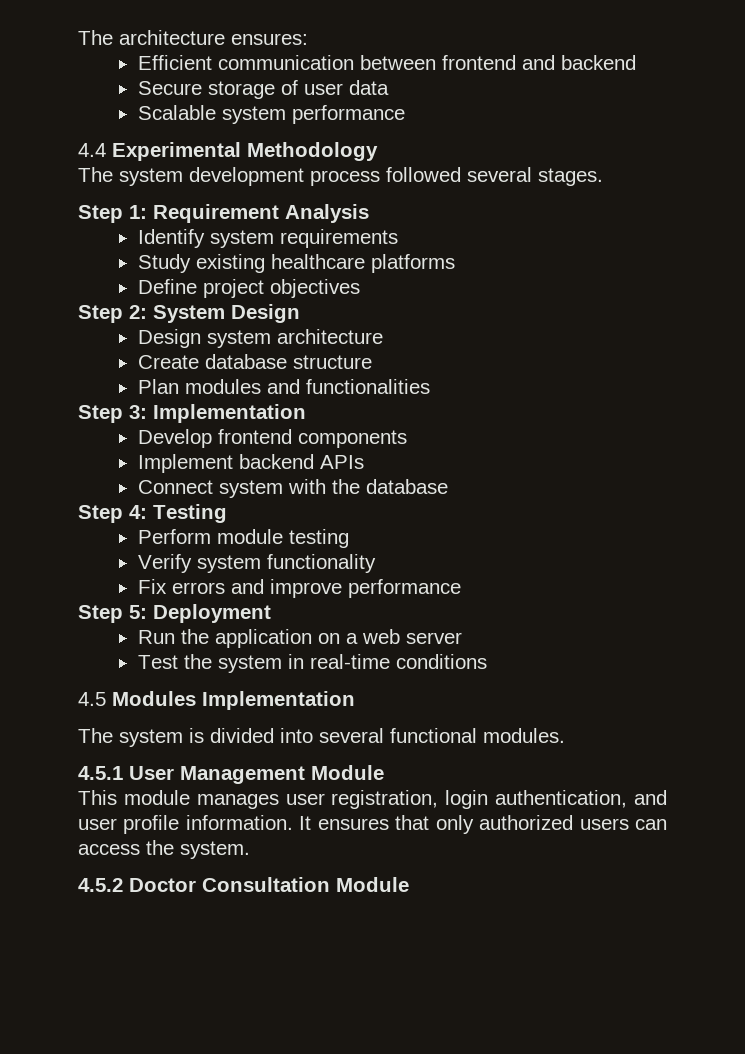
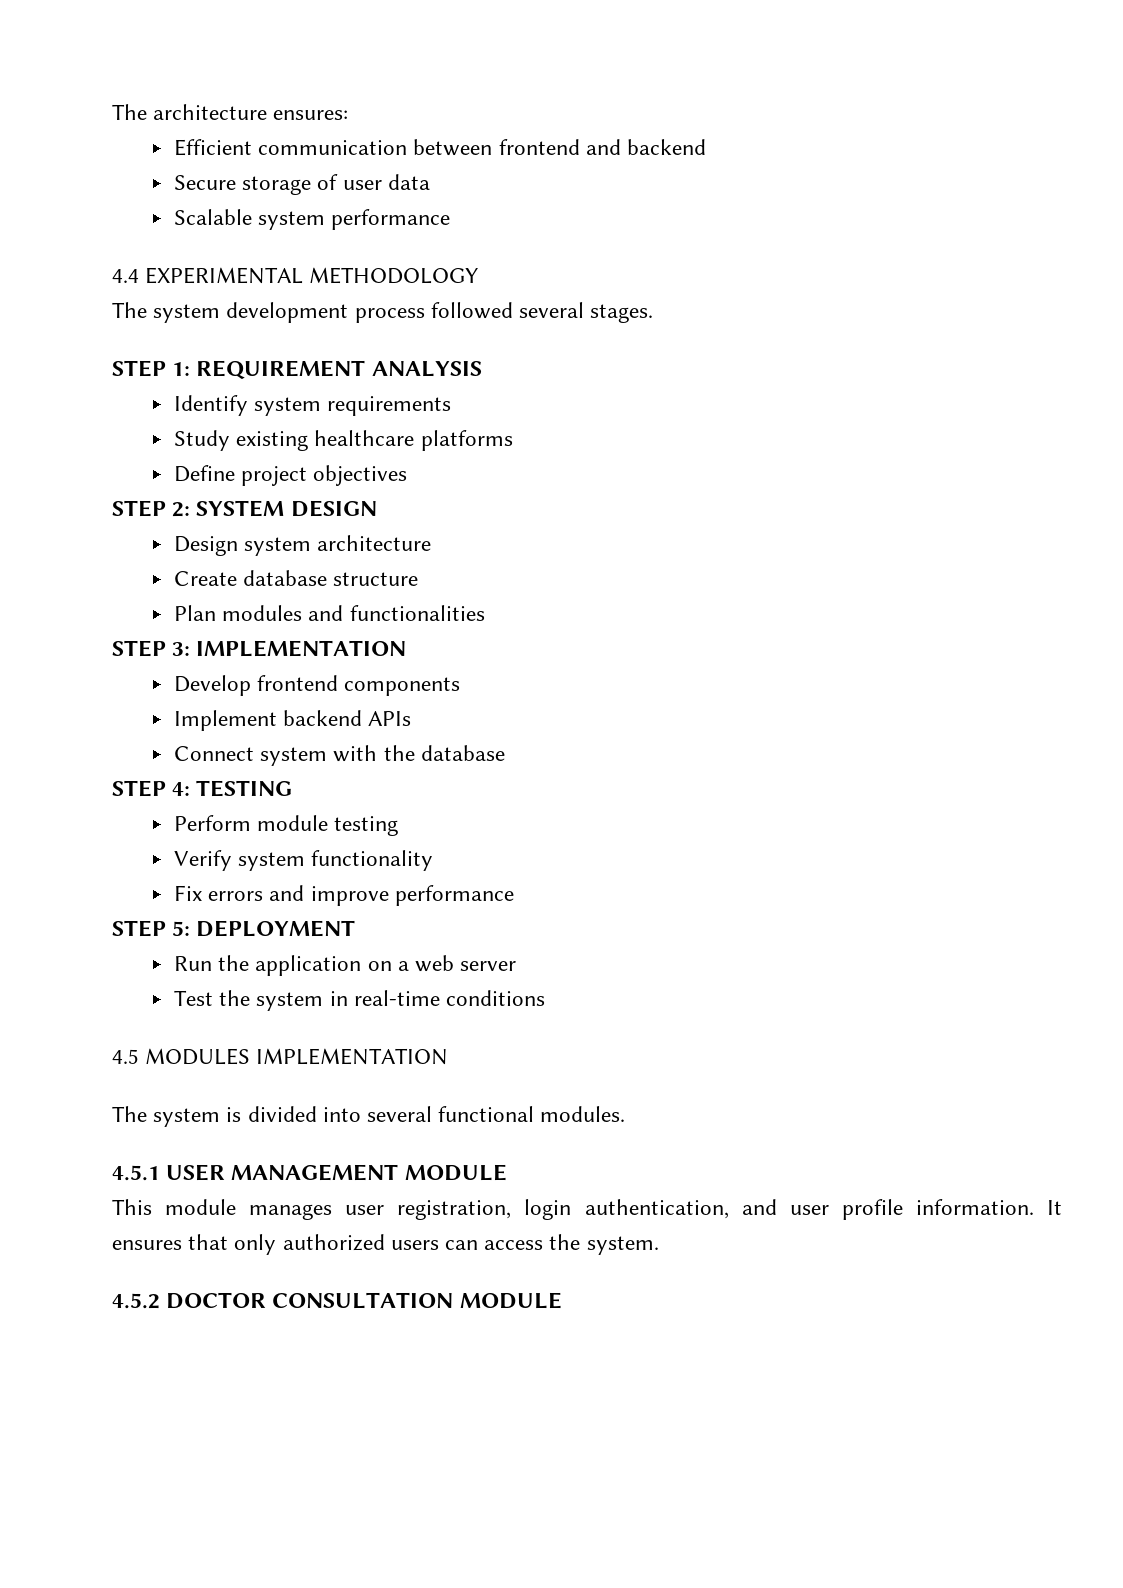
- 4.4 Experimental Methodology
+ 4.4 EXPERIMENTAL METHODOLOGY
- Step 1: Requirement Analysis
+ STEP 1: REQUIREMENT ANALYSIS
- Step 2: System Design
+ STEP 2: SYSTEM DESIGN
- Step 3: Implementation
+ STEP 3: IMPLEMENTATION
- Step 4: Testing
+ STEP 4: TESTING
- Step 5: Deployment
+ STEP 5: DEPLOYMENT
- 4.5 Modules Implementation
+ 4.5 MODULES IMPLEMENTATION
- 4.5.1 User Management Module
+ 4.5.1 USER MANAGEMENT MODULE
- 4.5.2 Doctor Consultation Module
+ 4.5.2 DOCTOR CONSULTATION MODULE

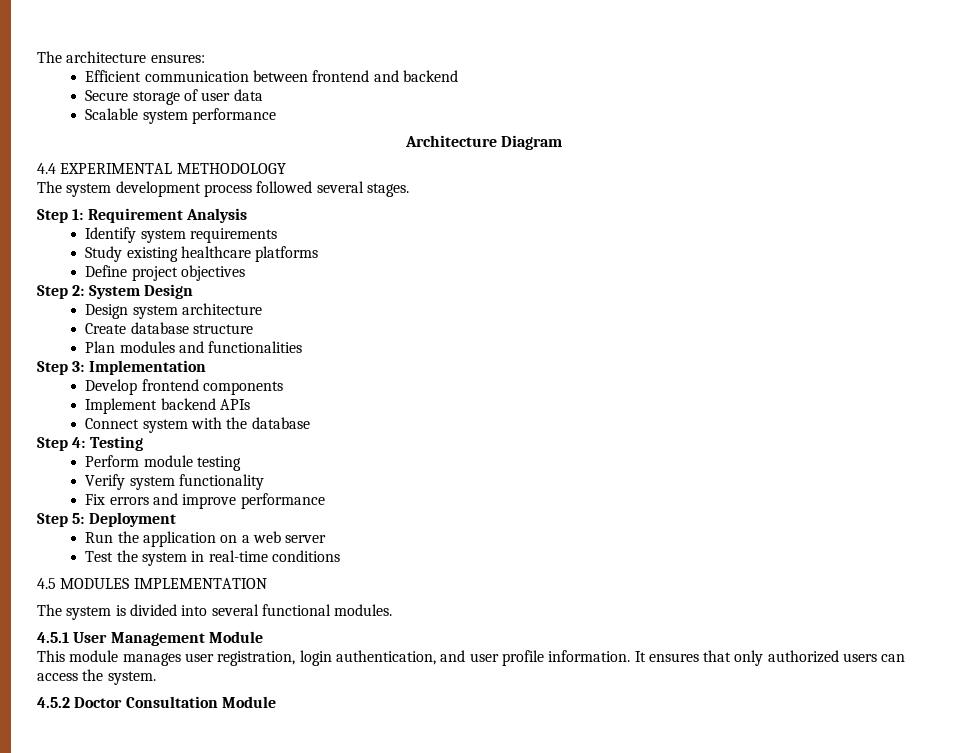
+ Architecture Diagram
- STEP 1: REQUIREMENT ANALYSIS
+ Step 1: Requirement Analysis
- STEP 2: SYSTEM DESIGN
+ Step 2: System Design
- STEP 3: IMPLEMENTATION
+ Step 3: Implementation
- STEP 4: TESTING
+ Step 4: Testing
- STEP 5: DEPLOYMENT
+ Step 5: Deployment
- 4.5.1 USER MANAGEMENT MODULE
+ 4.5.1 User Management Module
- 4.5.2 DOCTOR CONSULTATION MODULE
+ 4.5.2 Doctor Consultation Module

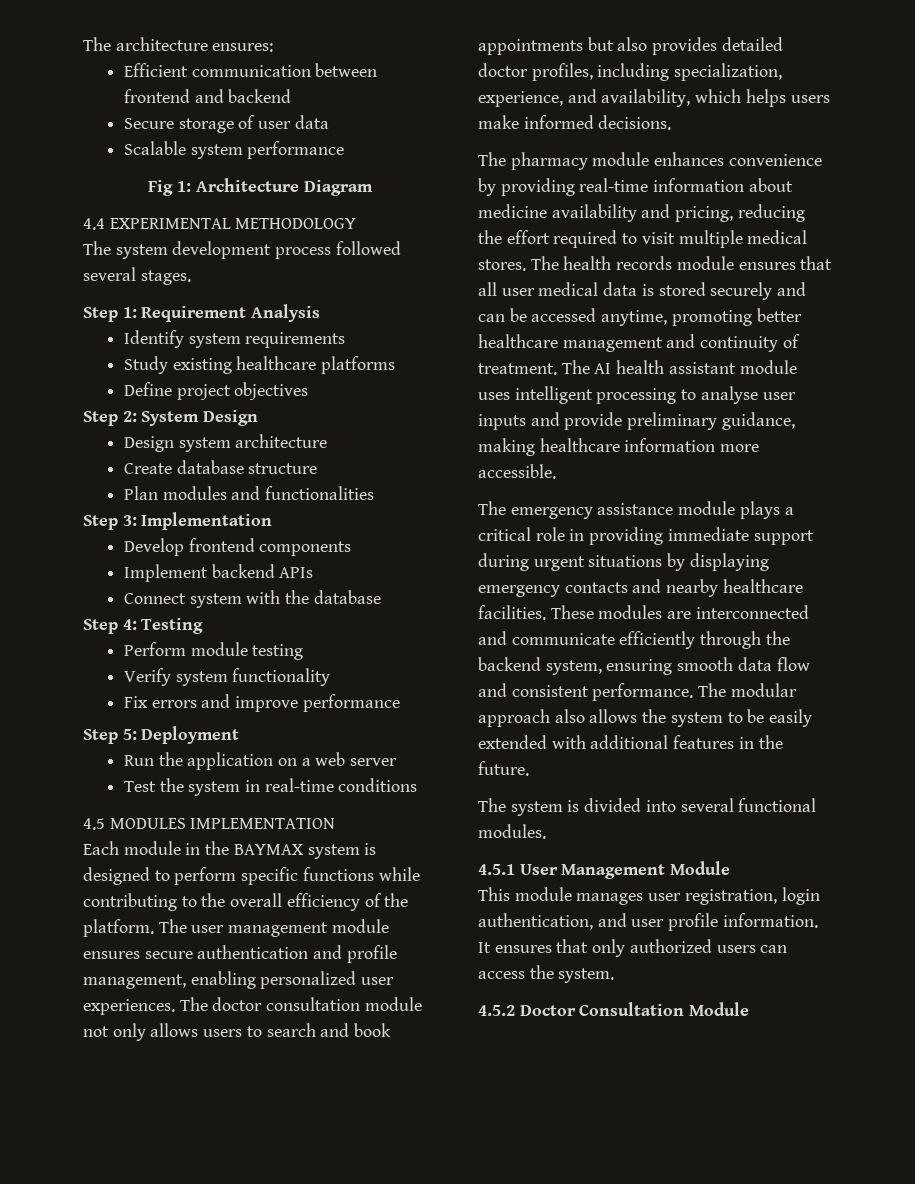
- Architecture Diagram
+ Fig 1: Architecture Diagram
+ Each module in the BAYMAX system is designed to perform specific functions while contributing to the overall efficiency of the platform. The user management module ensures secure authentication and profile management, enabling personalized user experiences. The doctor consultation module not only allows users to search and book appointments but also provides detailed doctor profiles, including specialization, experience, and availability, which helps users make informed decisions.
+ The pharmacy module enhances convenience by providing real-time information about medicine availability and pricing, reducing the effort required to visit multiple medical stores. The health records module ensures that all user medical data is stored securely and can be accessed anytime, promoting better healthcare management and continuity of treatment. The AI health assistant module uses intelligent processing to analyse user inputs and provide preliminary guidance, making healthcare information more accessible.
+ The emergency assistance module plays a critical role in providing immediate support during urgent situations by displaying emergency contacts and nearby healthcare facilities. These modules are interconnected and communicate efficiently through the backend system, ensuring smooth data flow and consistent performance. The modular approach also allows the system to be easily extended with additional features in the future.

